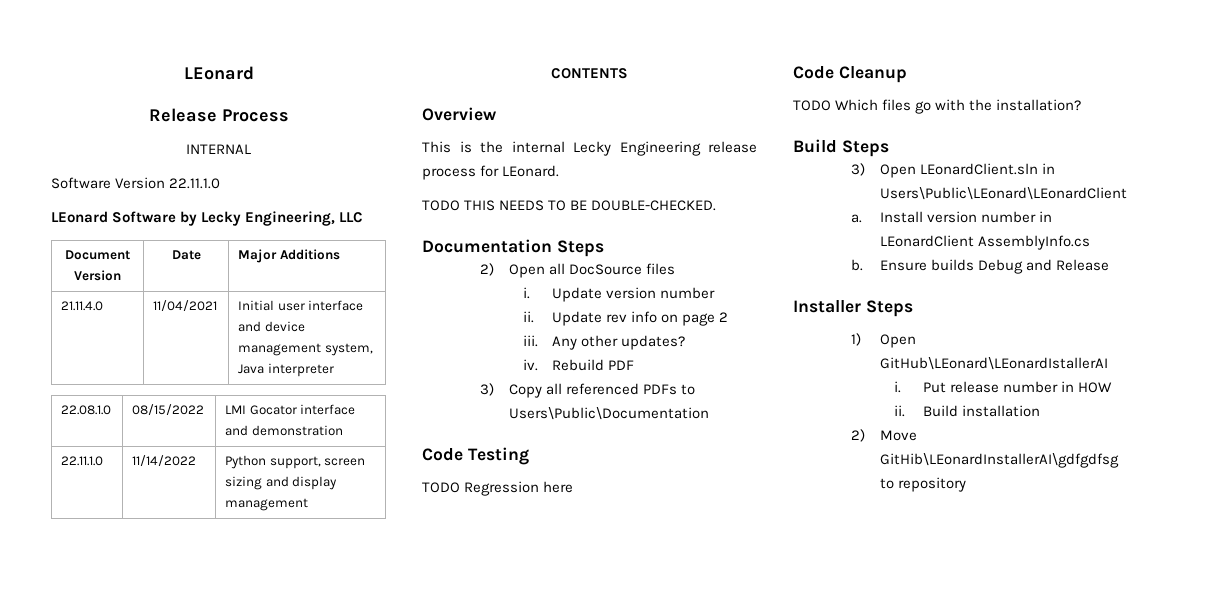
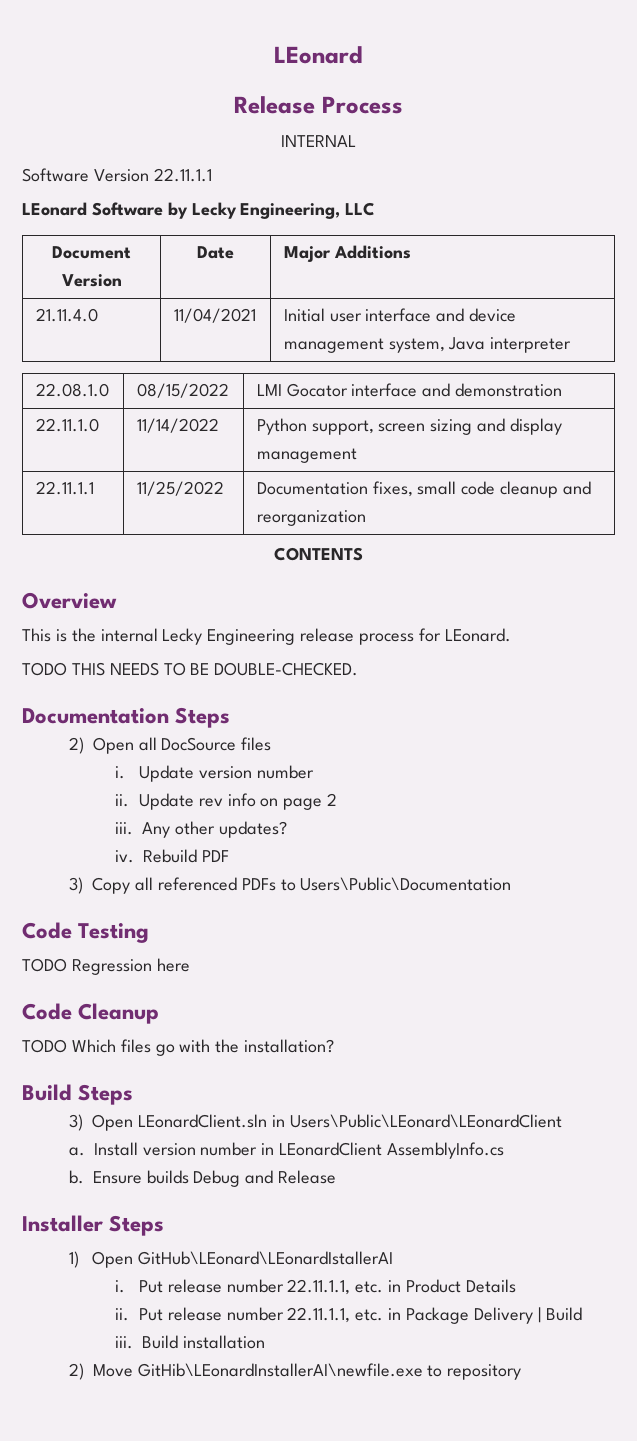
- Software Version 22.11.1.0
+ Software Version 22.11.1.1
+ 22.11.1.1 | 11/25/2022 | Documentation fixes, small code cleanup and reorganization
- Put release number in HOW
- ii.
+ Put release number 22.11.1.1, etc. in Product Details
+ ii. Put release number 22.11.1.1, etc. in Package Delivery | Build
+ iii.
- 2) Move GitHib\LEonardInstallerAI\gdfgdfsg to repository
+ 2) Move GitHib\LEonardInstallerAI\newfile.exe to repository

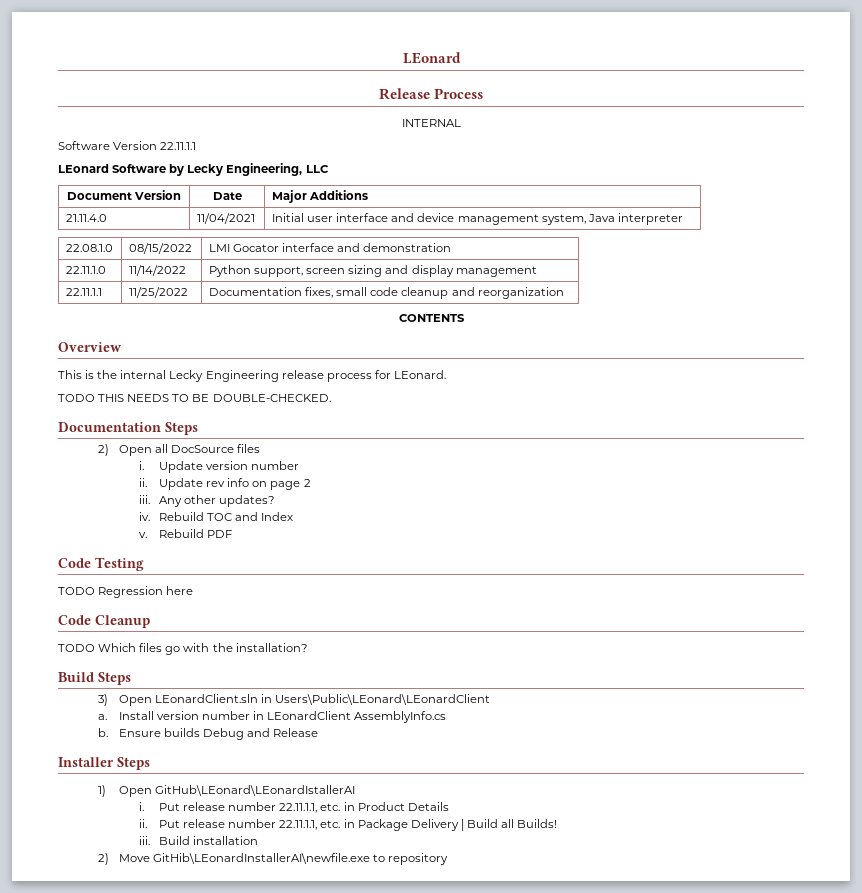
- Rebuild PDF
- 3) Copy all referenced PDFs to Users\Public\Documentation
+ Rebuild TOC and Index
+ v. Rebuild PDF
- Put release number 22.11.1.1, etc. in Package Delivery | Build
+ Put release number 22.11.1.1, etc. in Package Delivery | Build all Builds!

